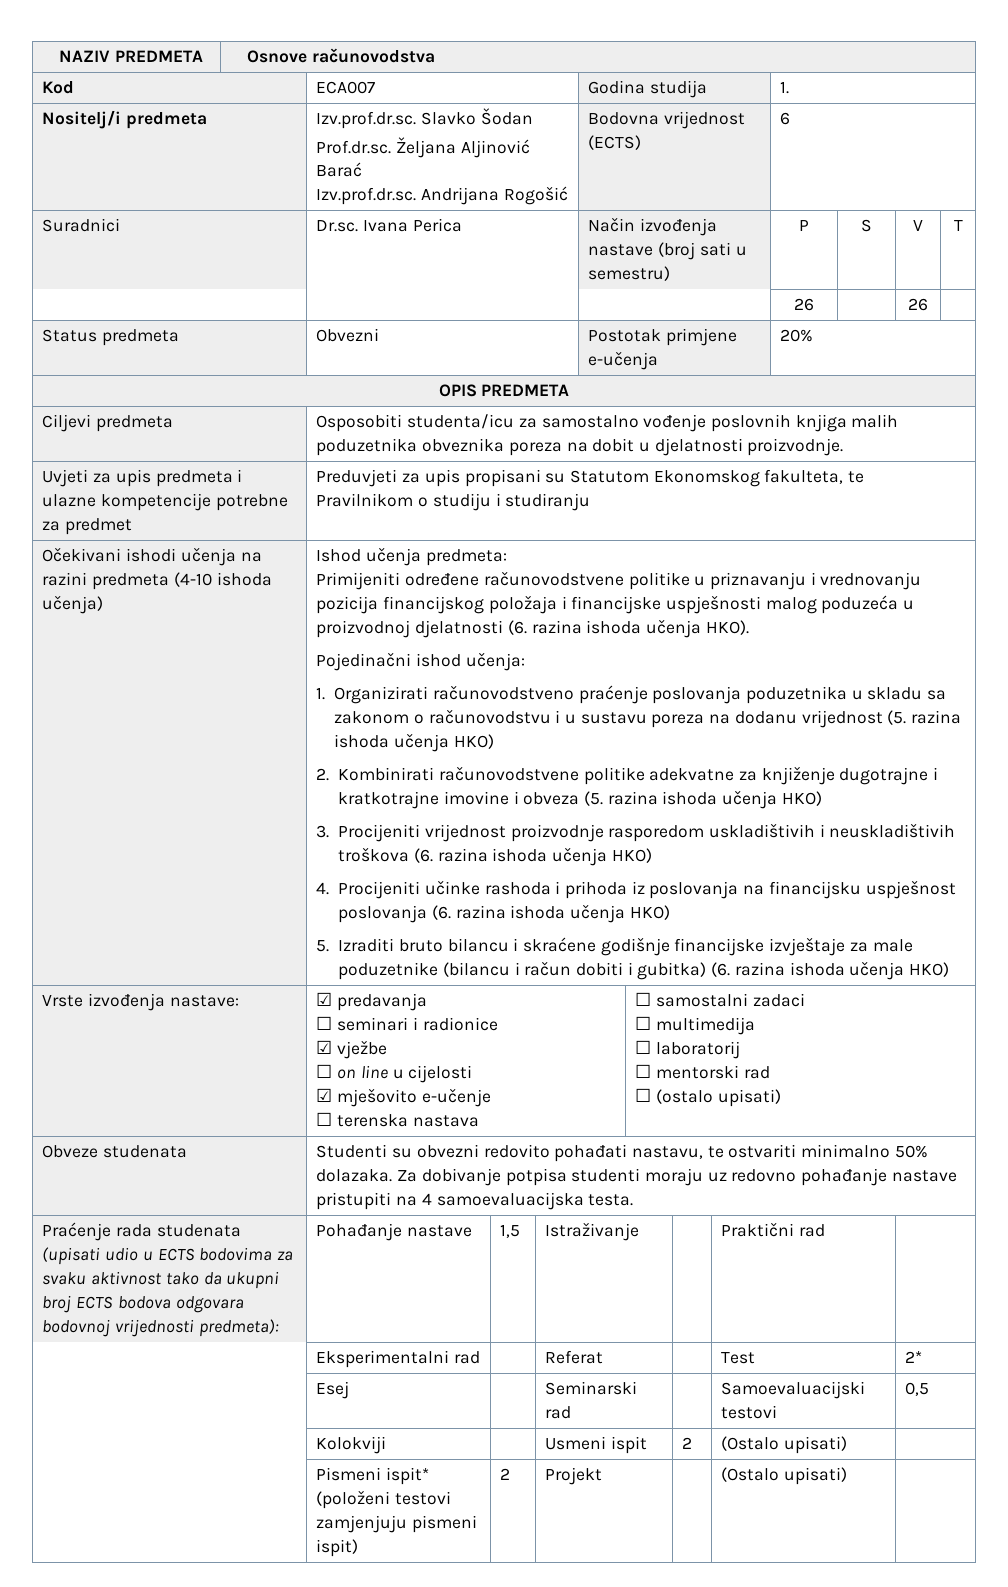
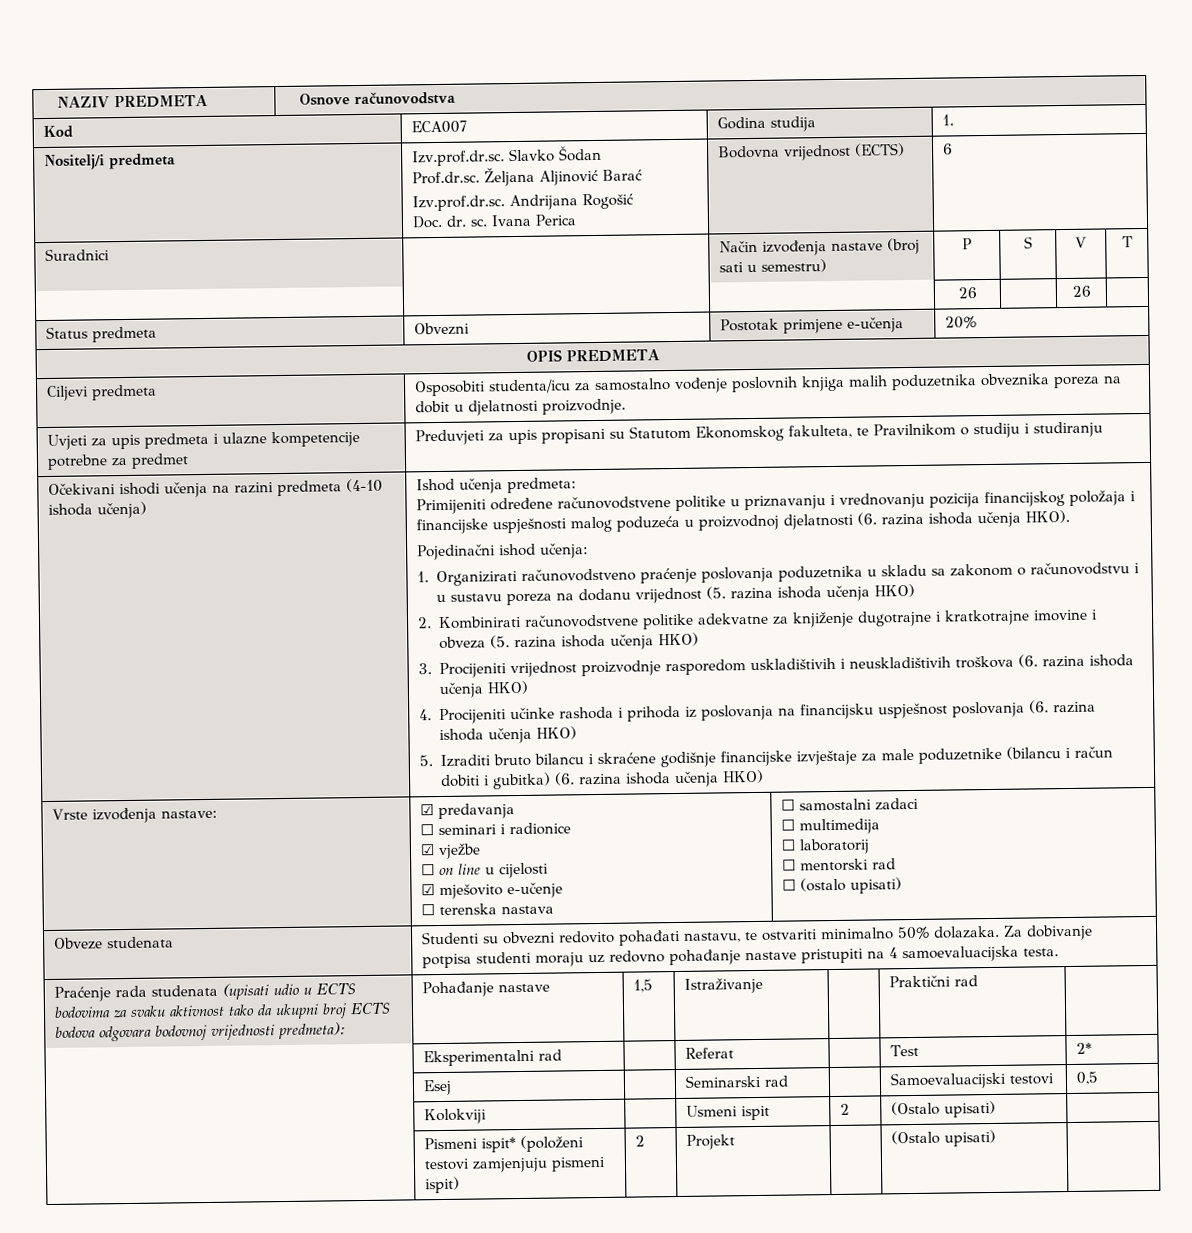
  Nositelj/i predmeta | Izv.prof.dr.sc. Slavko Šodan
  Prof.dr.sc. Željana Aljinović Barać
- Izv.prof.dr.sc. Andrijana Rogošić | Bodovna vrijednost (ECTS) | 6
+ Izv.prof.dr.sc. Andrijana Rogošić
+ Doc. dr. sc. Ivana Perica | Bodovna vrijednost (ECTS) | 6
- Suradnici | Dr.sc. Ivana Perica | Način izvođenja nastave (broj sati u semestru) | P | S | V | T
+ Suradnici | | Način izvođenja nastave (broj sati u semestru) | P | S | V | T

